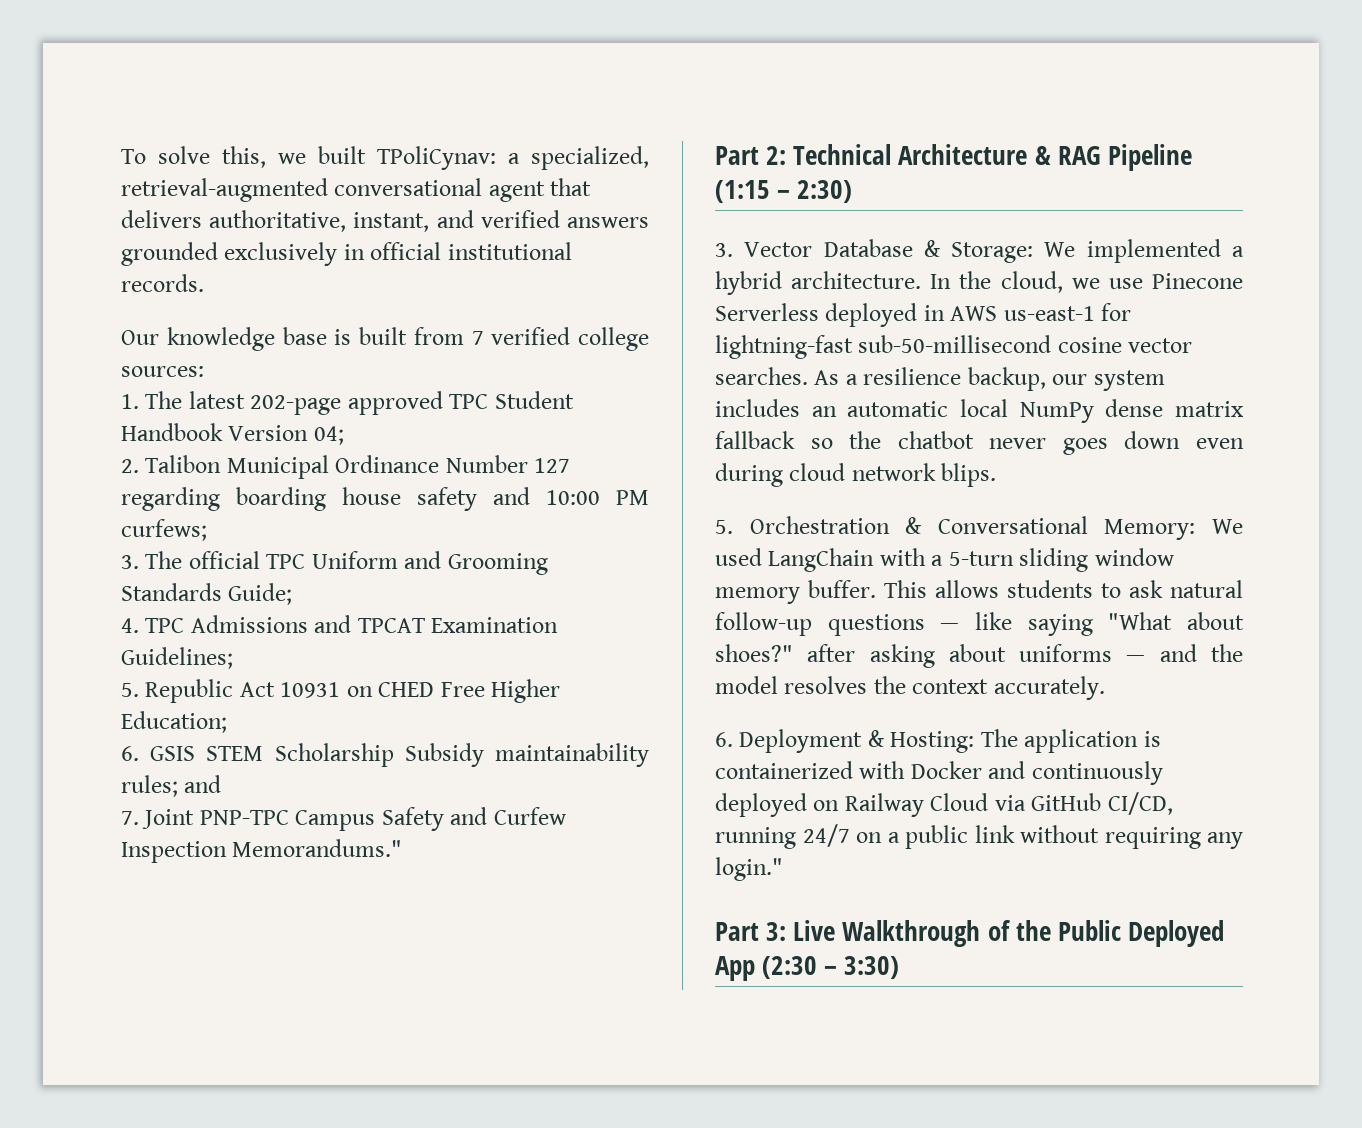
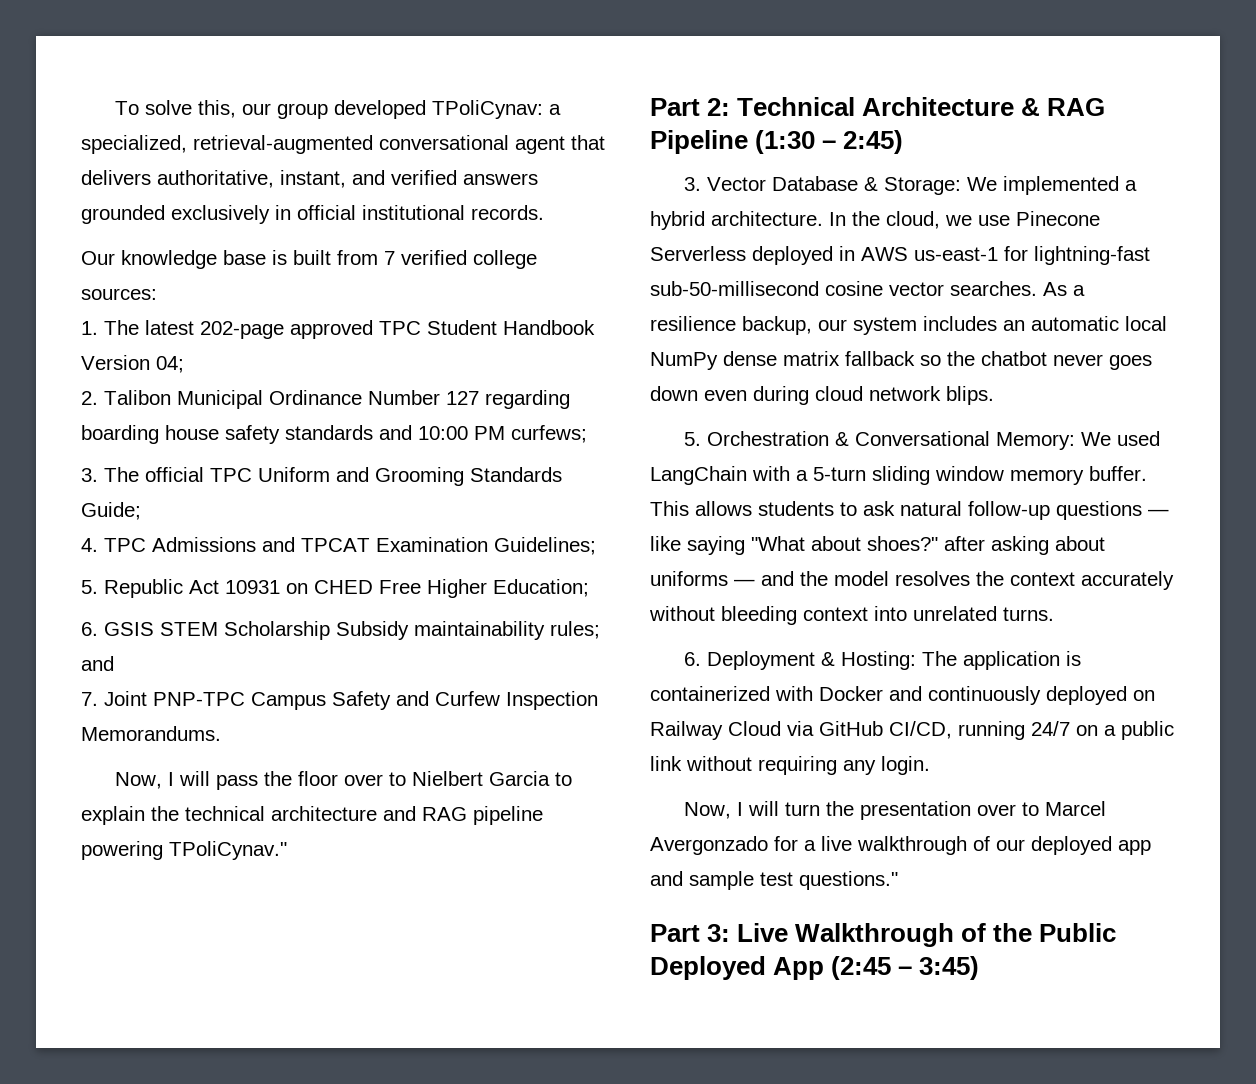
- To solve this, we built TPoliCynav: a specialized, retrieval-augmented conversational agent that delivers authoritative, instant, and verified answers grounded exclusively in official institutional records.
+ To solve this, our group developed TPoliCynav: a specialized, retrieval-augmented conversational agent that delivers authoritative, instant, and verified answers grounded exclusively in official institutional records.
- 2. Talibon Municipal Ordinance Number 127 regarding boarding house safety and 10:00 PM curfews;
+ 2. Talibon Municipal Ordinance Number 127 regarding boarding house safety standards and 10:00 PM curfews;
- 7. Joint PNP-TPC Campus Safety and Curfew Inspection Memorandums."
+ 7. Joint PNP-TPC Campus Safety and Curfew Inspection Memorandums.
+ Now, I will pass the floor over to Nielbert Garcia to explain the technical architecture and RAG pipeline powering TPoliCynav."
- Part 2: Technical Architecture & RAG Pipeline (1:15 – 2:30)
+ Part 2: Technical Architecture & RAG Pipeline (1:30 – 2:45)
- This allows students to ask natural follow-up questions — like saying "What about shoes?" after asking about uniforms — and the model resolves the context accurately.
+ This allows students to ask natural follow-up questions — like saying "What about shoes?" after asking about uniforms — and the model resolves the context accurately without bleeding context into unrelated turns.
- 6. Deployment & Hosting: The application is containerized with Docker and continuously deployed on Railway Cloud via GitHub CI/CD, running 24/7 on a public link without requiring any login."
+ 6. Deployment & Hosting: The application is containerized with Docker and continuously deployed on Railway Cloud via GitHub CI/CD, running 24/7 on a public link without requiring any login.
+ Now, I will turn the presentation over to Marcel Avergonzado for a live walkthrough of our deployed app and sample test questions."
- Part 3: Live Walkthrough of the Public Deployed App (2:30 – 3:30)
+ Part 3: Live Walkthrough of the Public Deployed App (2:45 – 3:45)

